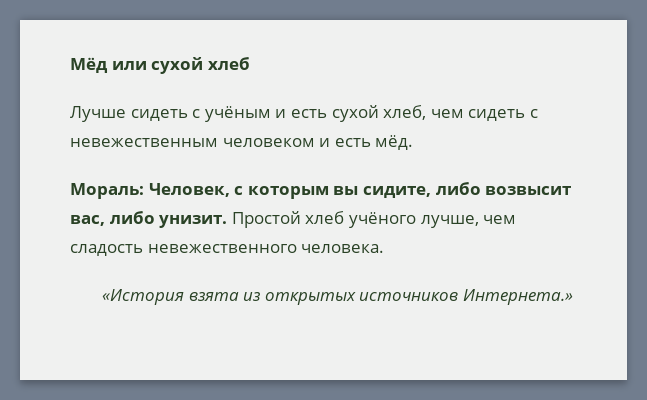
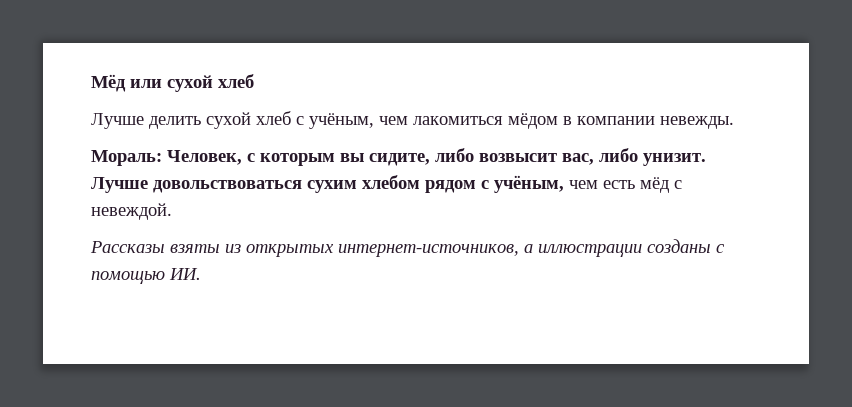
- Лучше сидеть с учёным и есть сухой хлеб, чем сидеть с невежественным человеком и есть мёд.
+ Лучше делить сухой хлеб с учёным, чем лакомиться мёдом в компании невежды.
- Простой хлеб учёного лучше, чем сладость невежественного человека.
- «История взята из открытых источников Интернета.»
+ Лучше довольствоваться сухим хлебом рядом с учёным, чем есть мёд с невеждой.
+ Рассказы взяты из открытых интернет-источников, а иллюстрации созданы с помощью ИИ.

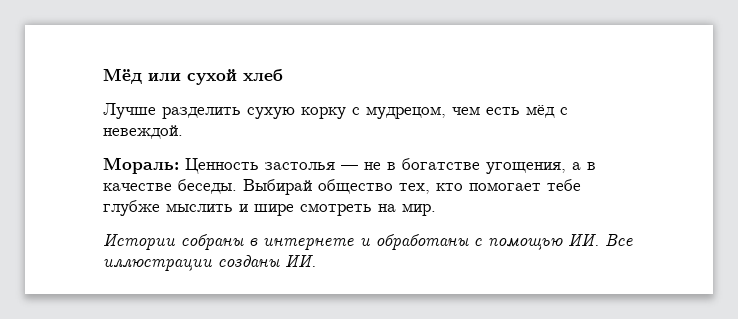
- Лучше делить сухой хлеб с учёным, чем лакомиться мёдом в компании невежды.
- Мораль: Человек, с которым вы сидите, либо возвысит вас, либо унизит. Лучше довольствоваться сухим хлебом рядом с учёным, чем есть мёд с невеждой.
+ Лучше разделить сухую корку с мудрецом, чем есть мёд с невеждой.
- Рассказы взяты из открытых интернет-источников, а иллюстрации созданы с помощью ИИ.
+ Мораль: Ценность застолья — не в богатстве угощения, а в качестве беседы. Выбирай общество тех, кто помогает тебе глубже мыслить и шире смотреть на мир.
+ Истории собраны в интернете и обработаны с помощью ИИ. Все иллюстрации созданы ИИ.

